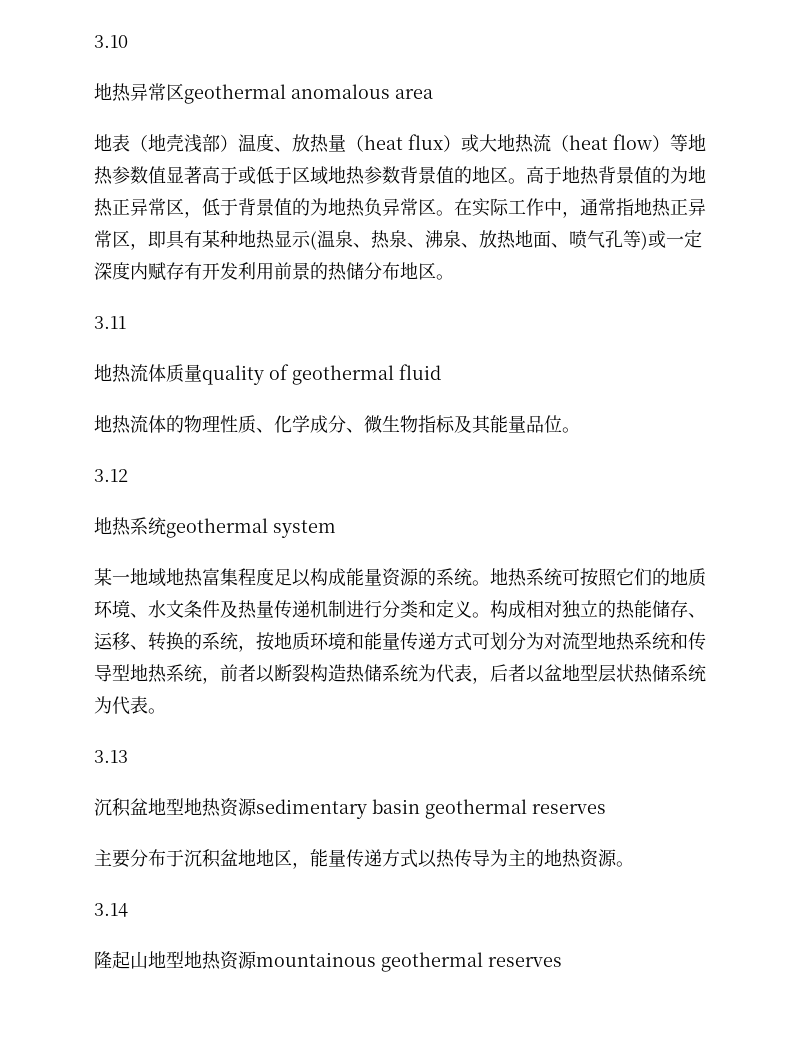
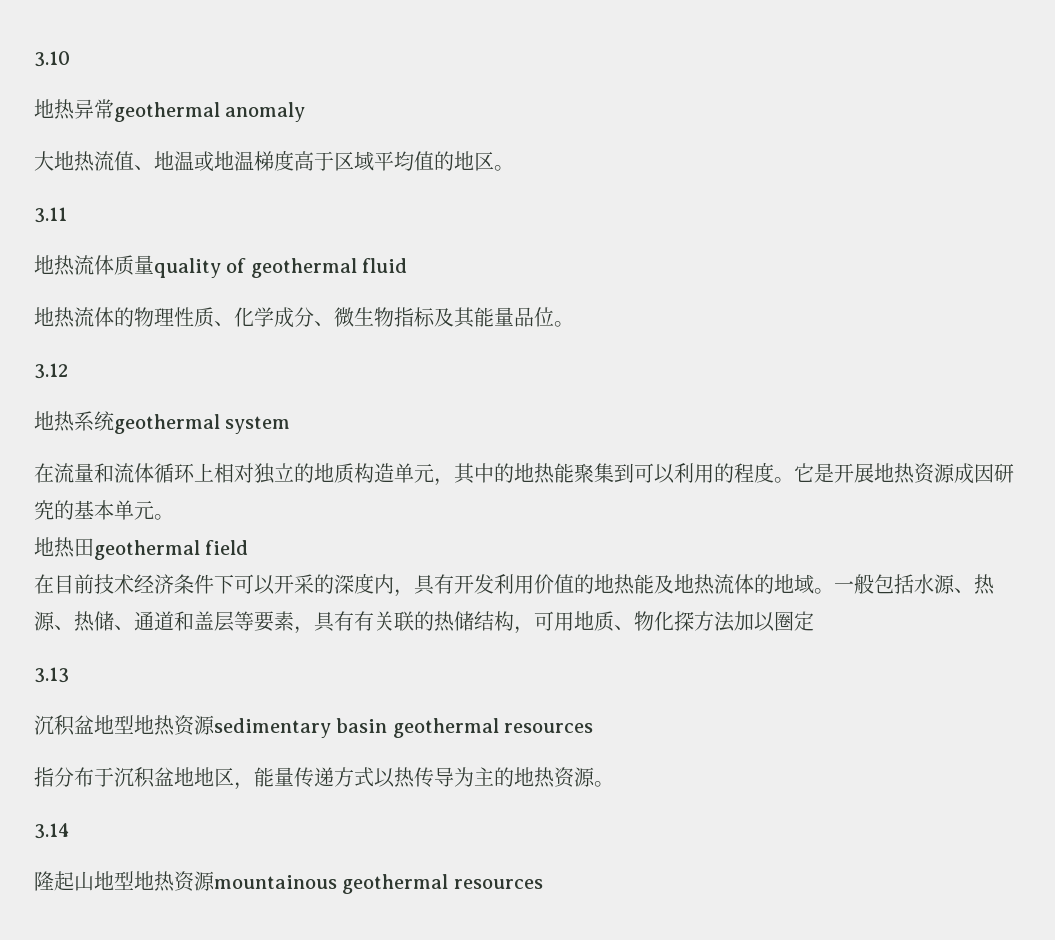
- 地热异常区geothermal anomalous area
- 地表（地壳浅部）温度、放热量（heat flux）或大地热流（heat flow）等地热参数值显著高于或低于区域地热参数背景值的地区。高于地热背景值的为地热正异常区，低于背景值的为地热负异常区。在实际工作中，通常指地热正异常区，即具有某种地热显示(温泉、热泉、沸泉、放热地面、喷气孔等)或一定深度内赋存有开发利用前景的热储分布地区。
+ 地热异常geothermal anomaly
+ 大地热流值、地温或地温梯度高于区域平均值的地区。
- 某一地域地热富集程度足以构成能量资源的系统。地热系统可按照它们的地质环境、水文条件及热量传递机制进行分类和定义。构成相对独立的热能储存、运移、转换的系统，按地质环境和能量传递方式可划分为对流型地热系统和传导型地热系统，前者以断裂构造热储系统为代表，后者以盆地型层状热储系统为代表。
+ 在流量和流体循环上相对独立的地质构造单元，其中的地热能聚集到可以利用的程度。它是开展地热资源成因研究的基本单元。
+ 地热田geothermal field
+ 在目前技术经济条件下可以开采的深度内，具有开发利用价值的地热能及地热流体的地域。一般包括水源、热源、热储、通道和盖层等要素，具有有关联的热储结构，可用地质、物化探方法加以圈定
- 沉积盆地型地热资源sedimentary basin geothermal reserves
- 主要分布于沉积盆地地区，能量传递方式以热传导为主的地热资源。
+ 沉积盆地型地热资源sedimentary basin geothermal resources
+ 指分布于沉积盆地地区，能量传递方式以热传导为主的地热资源。
- 隆起山地型地热资源mountainous geothermal reserves
+ 隆起山地型地热资源mountainous geothermal resources

